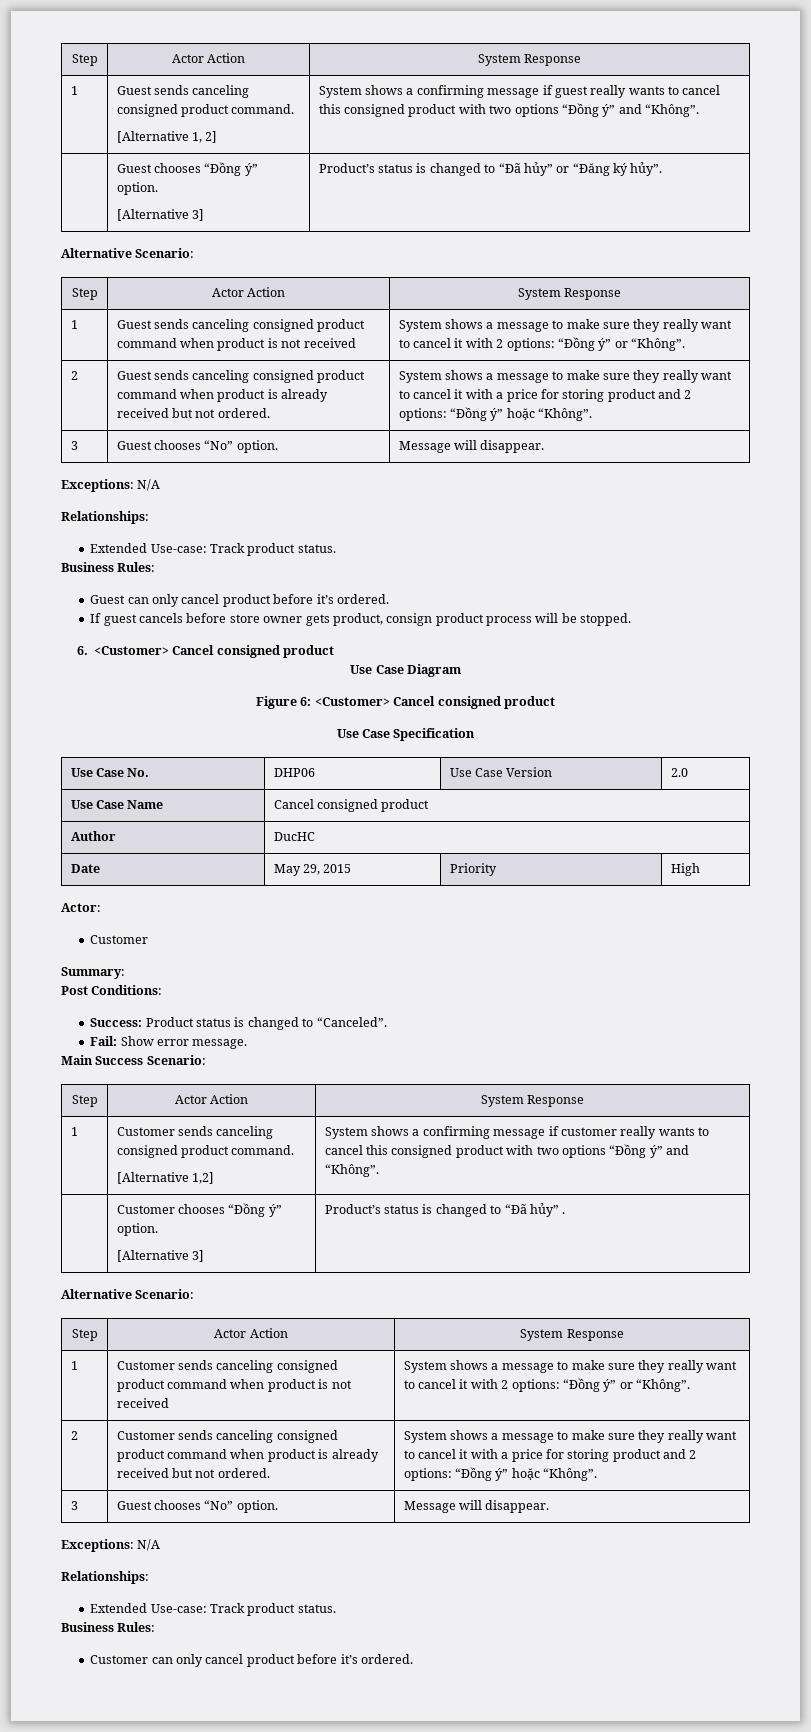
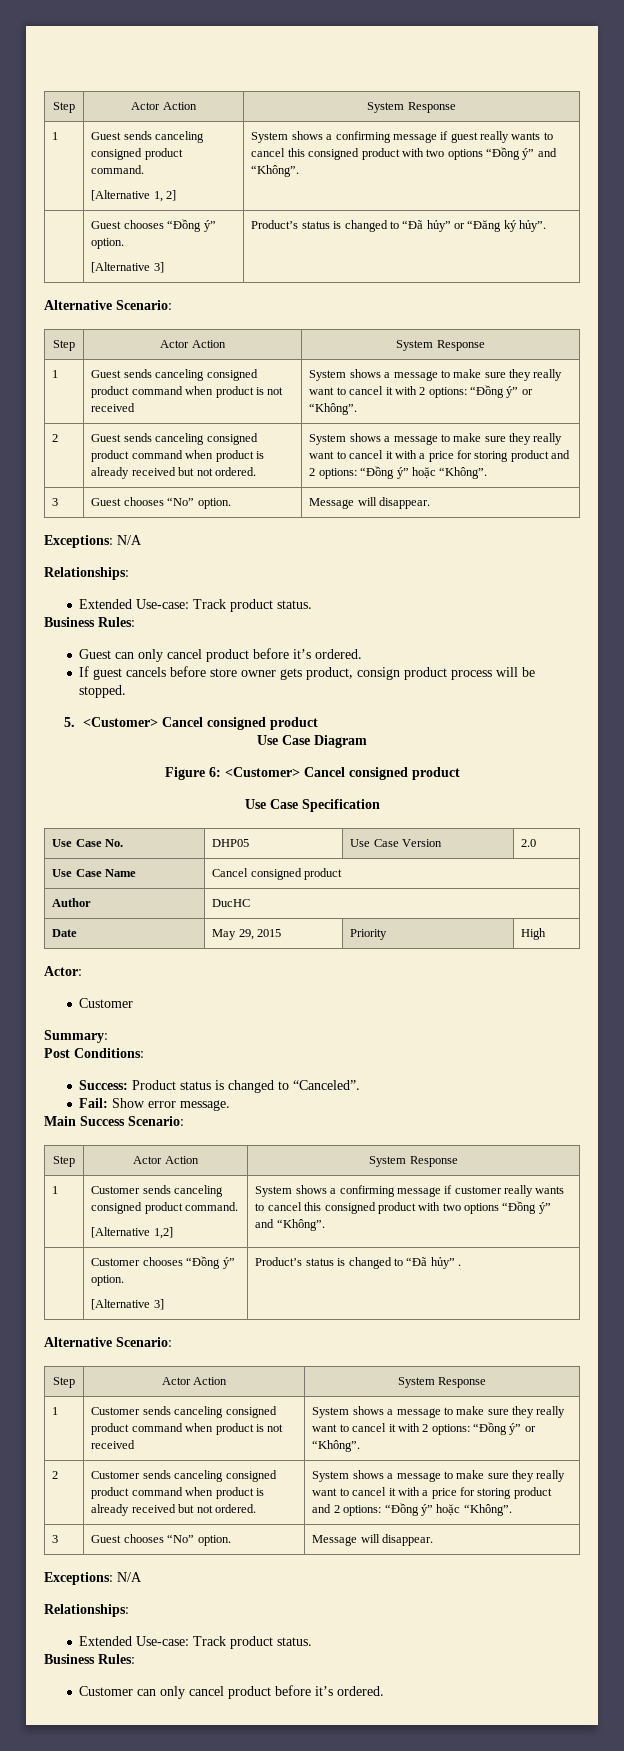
- 6. <Customer> Cancel consigned product
+ 5. <Customer> Cancel consigned product
- Use Case No. | DHP06 | Use Case Version | 2.0
+ Use Case No. | DHP05 | Use Case Version | 2.0

